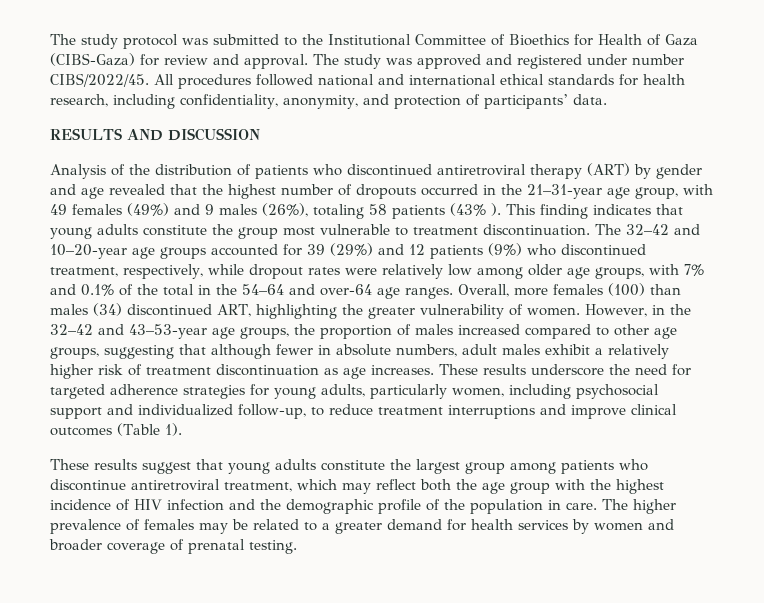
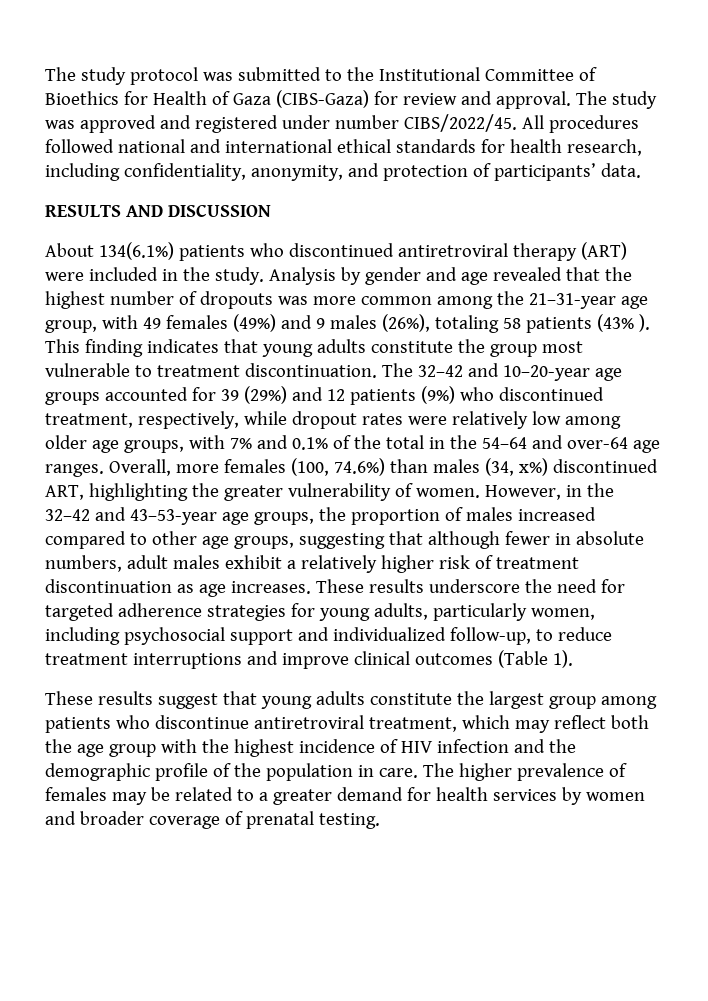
- Analysis of the distribution of patients who discontinued antiretroviral therapy (ART) by gender and age revealed that the highest number of dropouts occurred in the 21–31-year age group, with 49 females (49%) and 9 males (26%), totaling 58 patients (43% ).
+ About 134(6.1%) patients who discontinued antiretroviral therapy (ART) were included in the study. Analysis by gender and age revealed that the highest number of dropouts was more common among the 21–31-year age group, with 49 females (49%) and 9 males (26%), totaling 58 patients (43% ).
- Overall, more females (100) than males (34) discontinued ART, highlighting the greater vulnerability of women.
+ Overall, more females (100, 74.6%) than males (34, x%) discontinued ART, highlighting the greater vulnerability of women.

